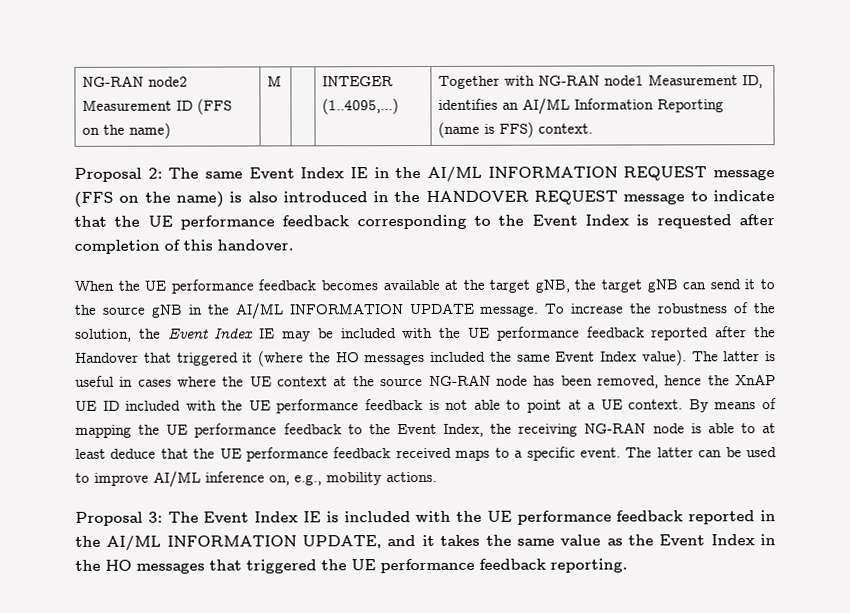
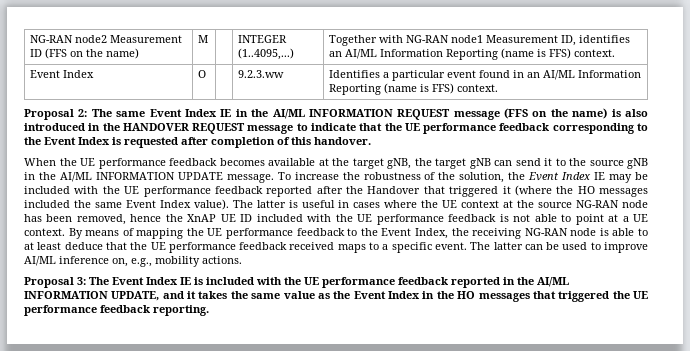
+ Event Index | O | | 9.2.3.ww | Identifies a particular event found in an AI/ML Information Reporting (name is FFS) context.

